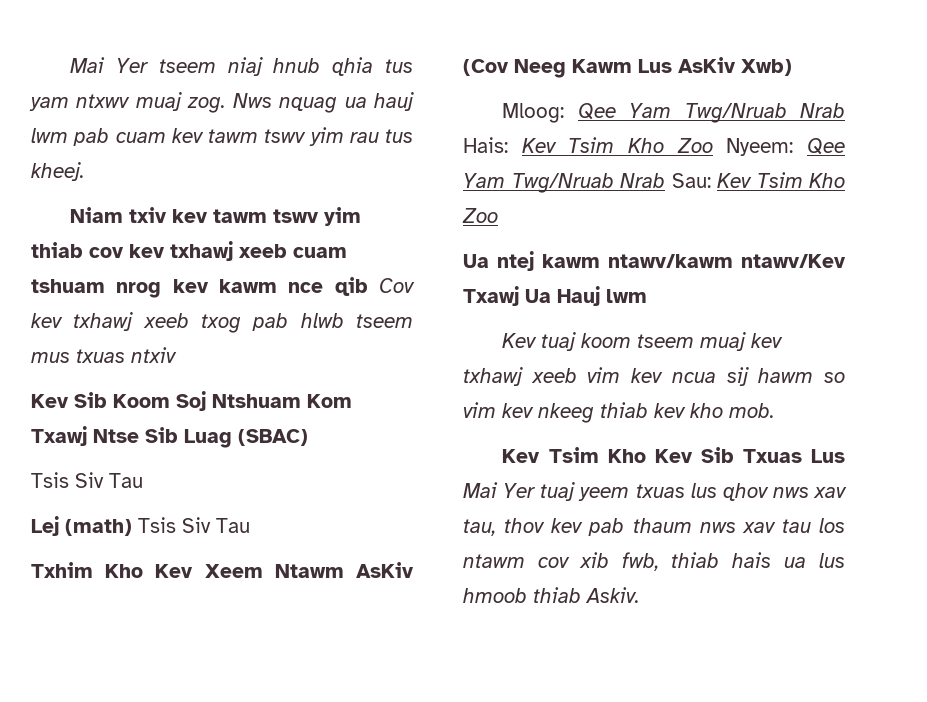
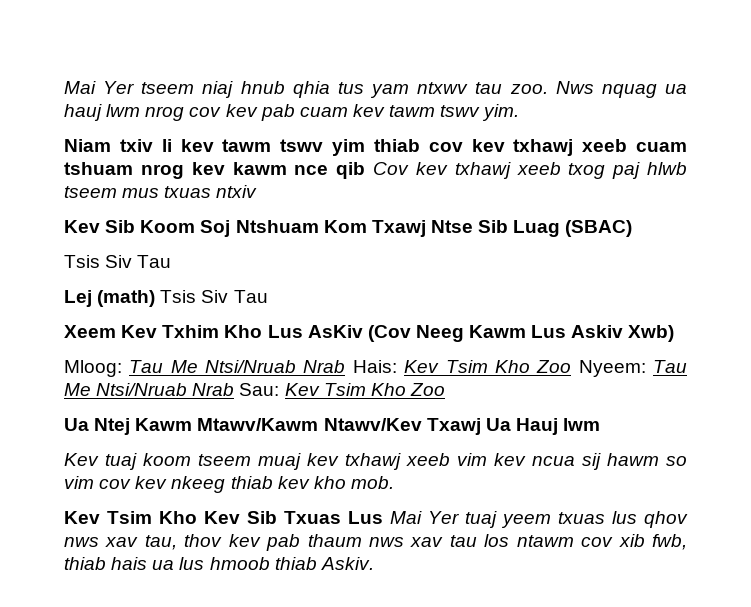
- Mai Yer tseem niaj hnub qhia tus yam ntxwv muaj zog.
+ Mai Yer tseem niaj hnub qhia tus yam ntxwv tau zoo.
- Nws nquag ua hauj lwm pab cuam kev tawm tswv yim rau tus kheej.
+ Nws nquag ua hauj lwm nrog cov kev pab cuam kev tawm tswv yim.
- Niam txiv kev tawm tswv yim thiab cov kev txhawj xeeb cuam tshuam nrog kev kawm nce qib Cov kev txhawj xeeb txog pab hlwb tseem mus txuas ntxiv
+ Niam txiv li kev tawm tswv yim thiab cov kev txhawj xeeb cuam tshuam nrog kev kawm nce qib Cov kev txhawj xeeb txog paj hlwb tseem mus txuas ntxiv
- Txhim Kho Kev Xeem Ntawm AsKiv (Cov Neeg Kawm Lus AsKiv Xwb)
+ Xeem Kev Txhim Kho Lus AsKiv (Cov Neeg Kawm Lus Askiv Xwb)
- Mloog: Qee Yam Twg/Nruab Nrab Hais: Kev Tsim Kho Zoo Nyeem: Qee Yam Twg/Nruab Nrab Sau: Kev Tsim Kho Zoo
+ Mloog: Tau Me Ntsi/Nruab Nrab Hais: Kev Tsim Kho Zoo Nyeem: Tau Me Ntsi/Nruab Nrab Sau: Kev Tsim Kho Zoo
- Ua ntej kawm ntawv/kawm ntawv/Kev Txawj Ua Hauj lwm
+ Ua Ntej Kawm Mtawv/Kawm Ntawv/Kev Txawj Ua Hauj lwm
- Kev tuaj koom tseem muaj kev txhawj xeeb vim kev ncua sij hawm so vim kev nkeeg thiab kev kho mob.
+ Kev tuaj koom tseem muaj kev txhawj xeeb vim kev ncua sij hawm so vim cov kev nkeeg thiab kev kho mob.

